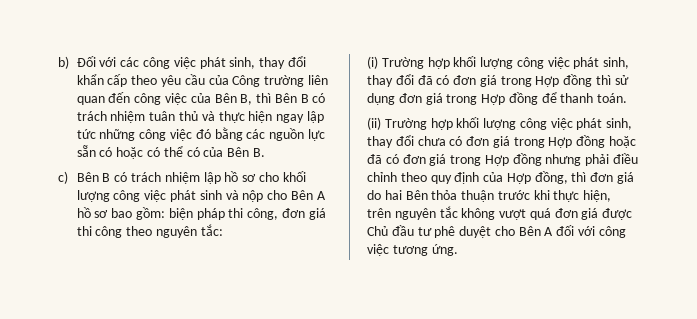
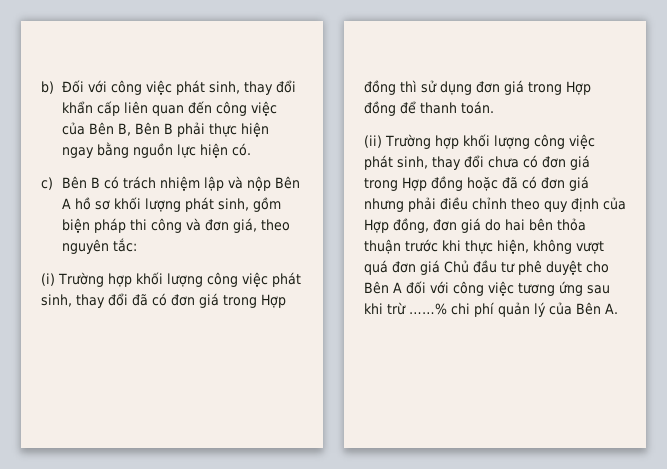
- b) Đối với các công việc phát sinh, thay đổi khẩn cấp theo yêu cầu của Công trường liên quan đến công việc của Bên B, thì Bên B có trách nhiệm tuân thủ và thực hiện ngay lập tức những công việc đó bằng các nguồn lực sẵn có hoặc có thể có của Bên B.
+ b) Đối với công việc phát sinh, thay đổi khẩn cấp liên quan đến công việc của Bên B, Bên B phải thực hiện ngay bằng nguồn lực hiện có.
- c) Bên B có trách nhiệm lập hồ sơ cho khối lượng công việc phát sinh và nộp cho Bên A hồ sơ bao gồm: biện pháp thi công, đơn giá thi công theo nguyên tắc:
+ c) Bên B có trách nhiệm lập và nộp Bên A hồ sơ khối lượng phát sinh, gồm biện pháp thi công và đơn giá, theo nguyên tắc:
- (ii) Trường hợp khối lượng công việc phát sinh, thay đổi chưa có đơn giá trong Hợp đồng hoặc đã có đơn giá trong Hợp đồng nhưng phải điều chỉnh theo quy định của Hợp đồng, thì đơn giá do hai Bên thỏa thuận trước khi thực hiện, trên nguyên tắc không vượt quá đơn giá được Chủ đầu tư phê duyệt cho Bên A đối với công việc tương ứng.
+ (ii) Trường hợp khối lượng công việc phát sinh, thay đổi chưa có đơn giá trong Hợp đồng hoặc đã có đơn giá nhưng phải điều chỉnh theo quy định của Hợp đồng, đơn giá do hai bên thỏa thuận trước khi thực hiện, không vượt quá đơn giá Chủ đầu tư phê duyệt cho Bên A đối với công việc tương ứng sau khi trừ ……% chi phí quản lý của Bên A.

